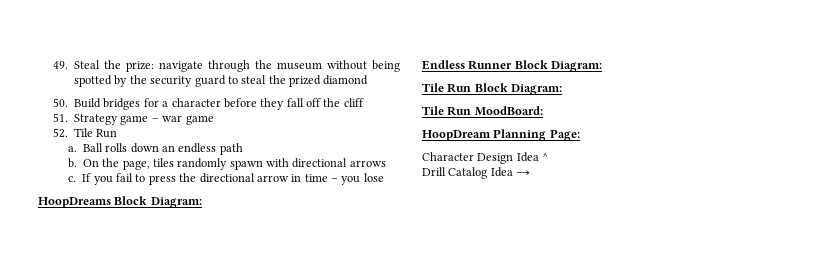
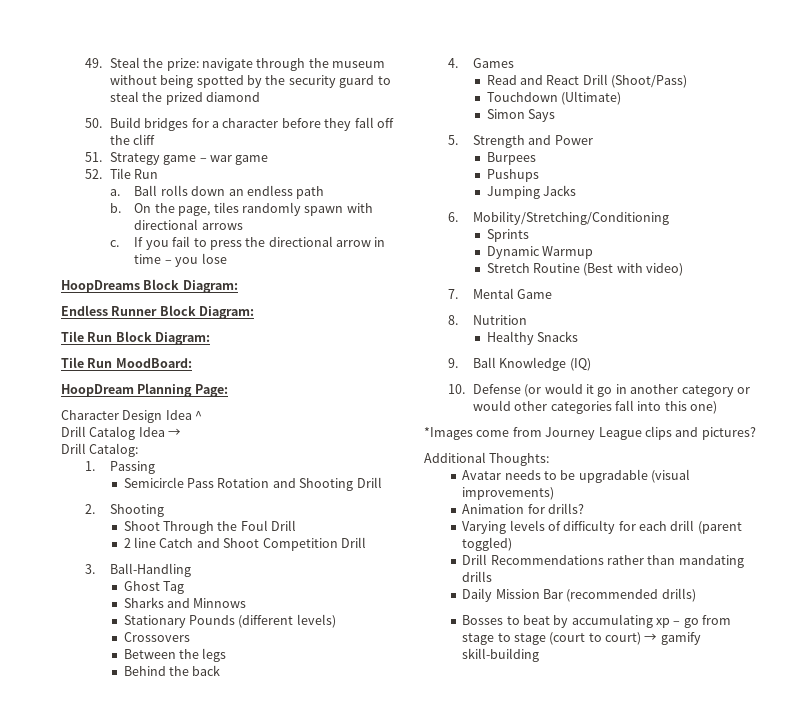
+ Drill Catalog:
+ 1. Passing
+ Semicircle Pass Rotation and Shooting Drill
+ 2. Shooting
+ Shoot Through the Foul Drill
+ 2 line Catch and Shoot Competition Drill
+ 3. Ball-Handling
+ Ghost Tag
+ Sharks and Minnows
+ Stationary Pounds (different levels)
+ Crossovers
+ Between the legs
+ Behind the back
+ 4. Games
+ Read and React Drill (Shoot/Pass)
+ Touchdown (Ultimate)
+ Simon Says
+ 5. Strength and Power
+ Burpees
+ Pushups
+ Jumping Jacks
+ 6. Mobility/Stretching/Conditioning
+ Sprints
+ Dynamic Warmup
+ Stretch Routine (Best with video)
+ 7. Mental Game
+ 8. Nutrition
+ Healthy Snacks
+ 9. Ball Knowledge (IQ)
+ 10. Defense (or would it go in another category or would other categories fall into this one)
+ *Images come from Journey League clips and pictures?
+ Additional Thoughts:
+ Avatar needs to be upgradable (visual improvements)
+ Animation for drills?
+ Varying levels of difficulty for each drill (parent toggled)
+ Drill Recommendations rather than mandating drills
+ Daily Mission Bar (recommended drills)
+ Bosses to beat by accumulating xp – go from stage to stage (court to court) → gamify skill-building

